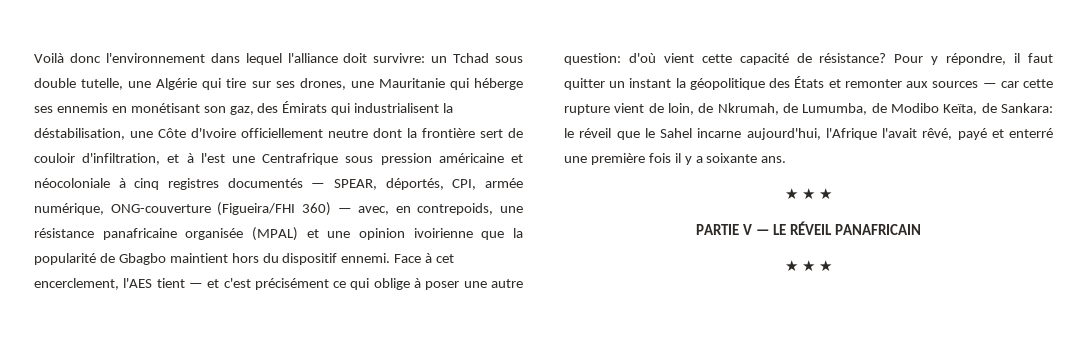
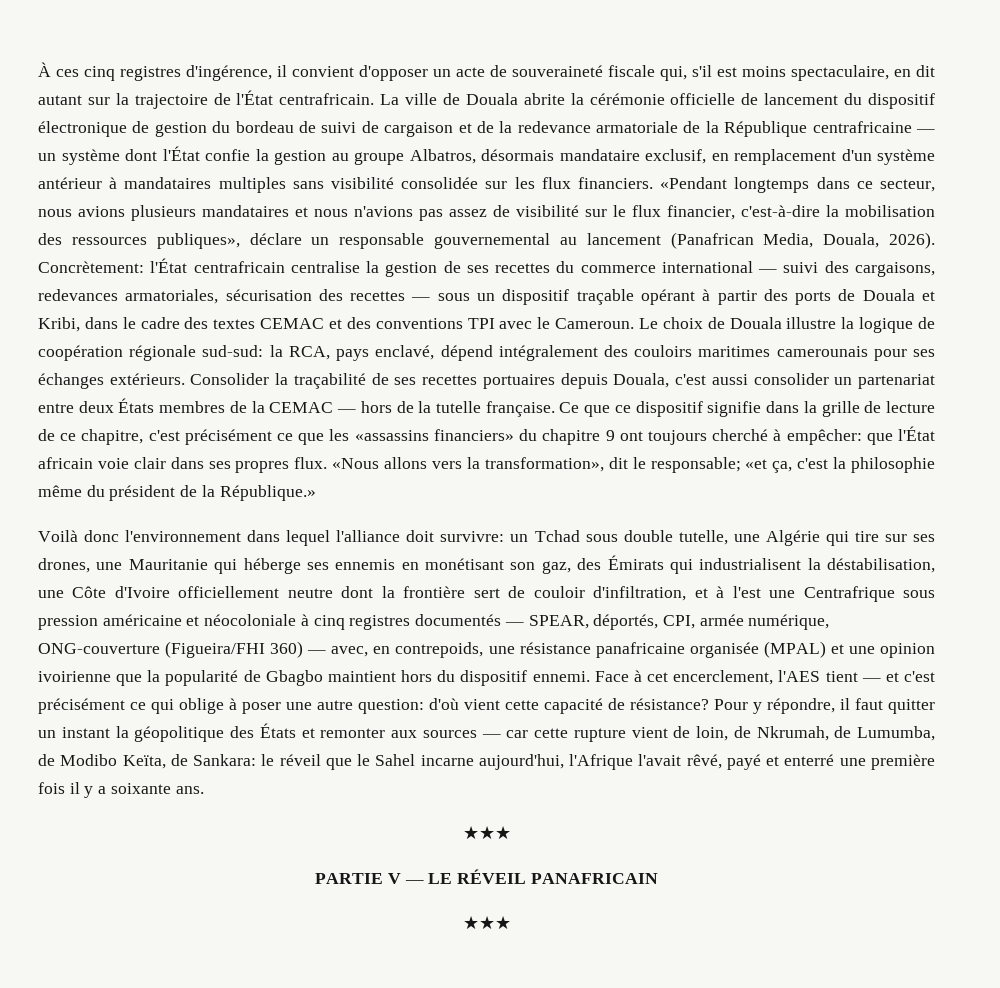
+ À ces cinq registres d'ingérence, il convient d'opposer un acte de souveraineté fiscale qui, s'il est moins spectaculaire, en dit autant sur la trajectoire de l'État centrafricain. La ville de Douala abrite la cérémonie officielle de lancement du dispositif électronique de gestion du bordeau de suivi de cargaison et de la redevance armatoriale de la République centrafricaine — un système dont l'État confie la gestion au groupe Albatros, désormais mandataire exclusif, en remplacement d'un système antérieur à mandataires multiples sans visibilité consolidée sur les flux financiers. «Pendant longtemps dans ce secteur, nous avions plusieurs mandataires et nous n'avions pas assez de visibilité sur le flux financier, c'est-à-dire la mobilisation des ressources publiques», déclare un responsable gouvernemental au lancement (Panafrican Media, Douala, 2026). Concrètement: l'État centrafricain centralise la gestion de ses recettes du commerce international — suivi des cargaisons, redevances armatoriales, sécurisation des recettes — sous un dispositif traçable opérant à partir des ports de Douala et Kribi, dans le cadre des textes CEMAC et des conventions TPI avec le Cameroun. Le choix de Douala illustre la logique de coopération régionale sud-sud: la RCA, pays enclavé, dépend intégralement des couloirs maritimes camerounais pour ses échanges extérieurs. Consolider la traçabilité de ses recettes portuaires depuis Douala, c'est aussi consolider un partenariat entre deux États membres de la CEMAC — hors de la tutelle française. Ce que ce dispositif signifie dans la grille de lecture de ce chapitre, c'est précisément ce que les «assassins financiers» du chapitre 9 ont toujours cherché à empêcher: que l'État africain voie clair dans ses propres flux. «Nous allons vers la transformation», dit le responsable; «et ça, c'est la philosophie même du président de la République.»
  Pour y répondre, il faut quitter un instant la géopolitique des États et remonter aux sources — car cette rupture vient de loin, de Nkrumah, de Lumumba, de Modibo Keïta, de Sankara: le réveil que le Sahel incarne aujourd'hui, l'Afrique l'avait rêvé, payé et enterré une première fois il y a soixante ans.
- ★ ★ ★
+ ★★★
  PARTIE V — LE RÉVEIL PANAFRICAIN
- ★ ★ ★
+ ★★★

